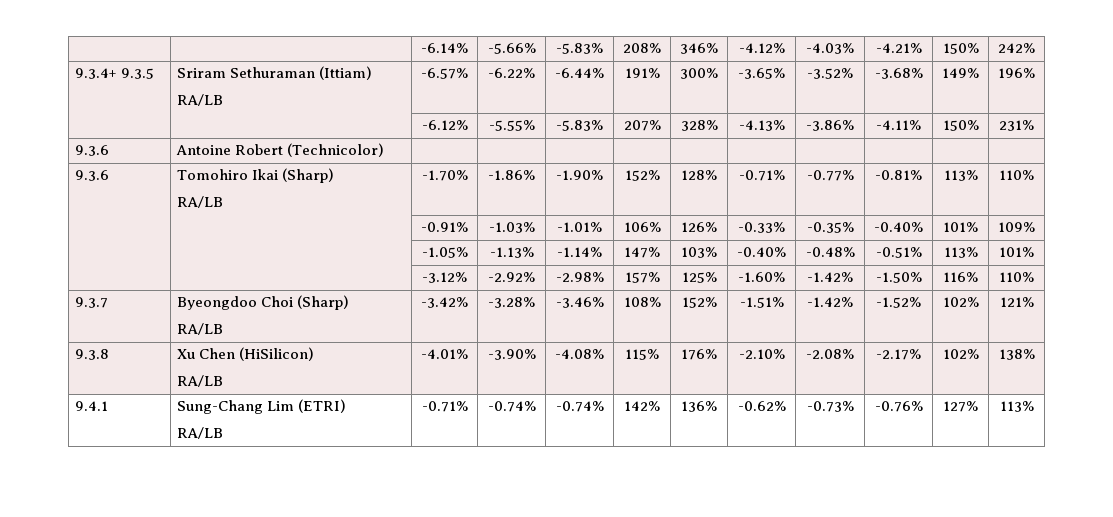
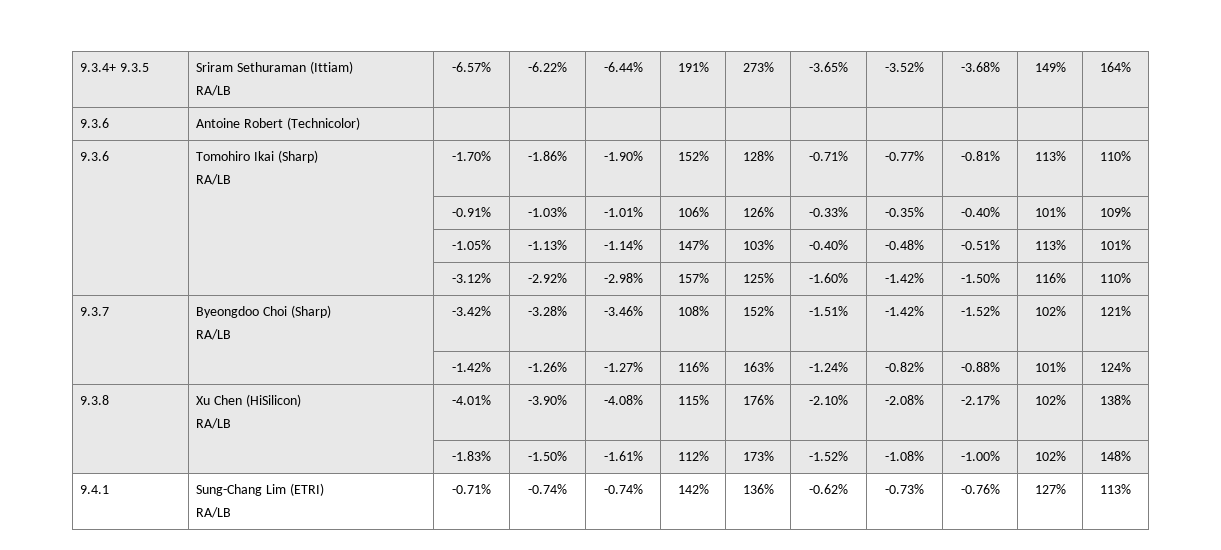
- | | -6.14% | -5.66% | -5.83% | 208% | 346% | -4.12% | -4.03% | -4.21% | 150% | 242%
  9.3.4+ 9.3.5 | Sriram Sethuraman (Ittiam)
- RA/LB | -6.57% | -6.22% | -6.44% | 191% | 300% | -3.65% | -3.52% | -3.68% | 149% | 196%
- | | -6.12% | -5.55% | -5.83% | 207% | 328% | -4.13% | -3.86% | -4.11% | 150% | 231%
+ RA/LB | -6.57% | -6.22% | -6.44% | 191% | 273% | -3.65% | -3.52% | -3.68% | 149% | 164%
+ | | -1.42% | -1.26% | -1.27% | 116% | 163% | -1.24% | -0.82% | -0.88% | 101% | 124%
+ | | -1.83% | -1.50% | -1.61% | 112% | 173% | -1.52% | -1.08% | -1.00% | 102% | 148%

